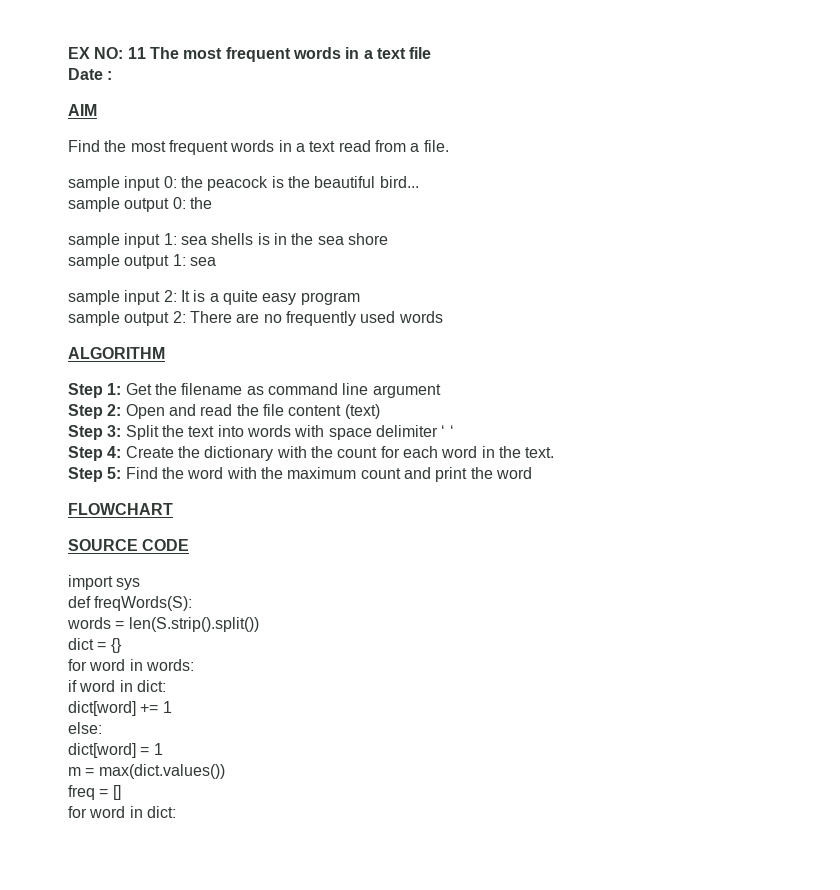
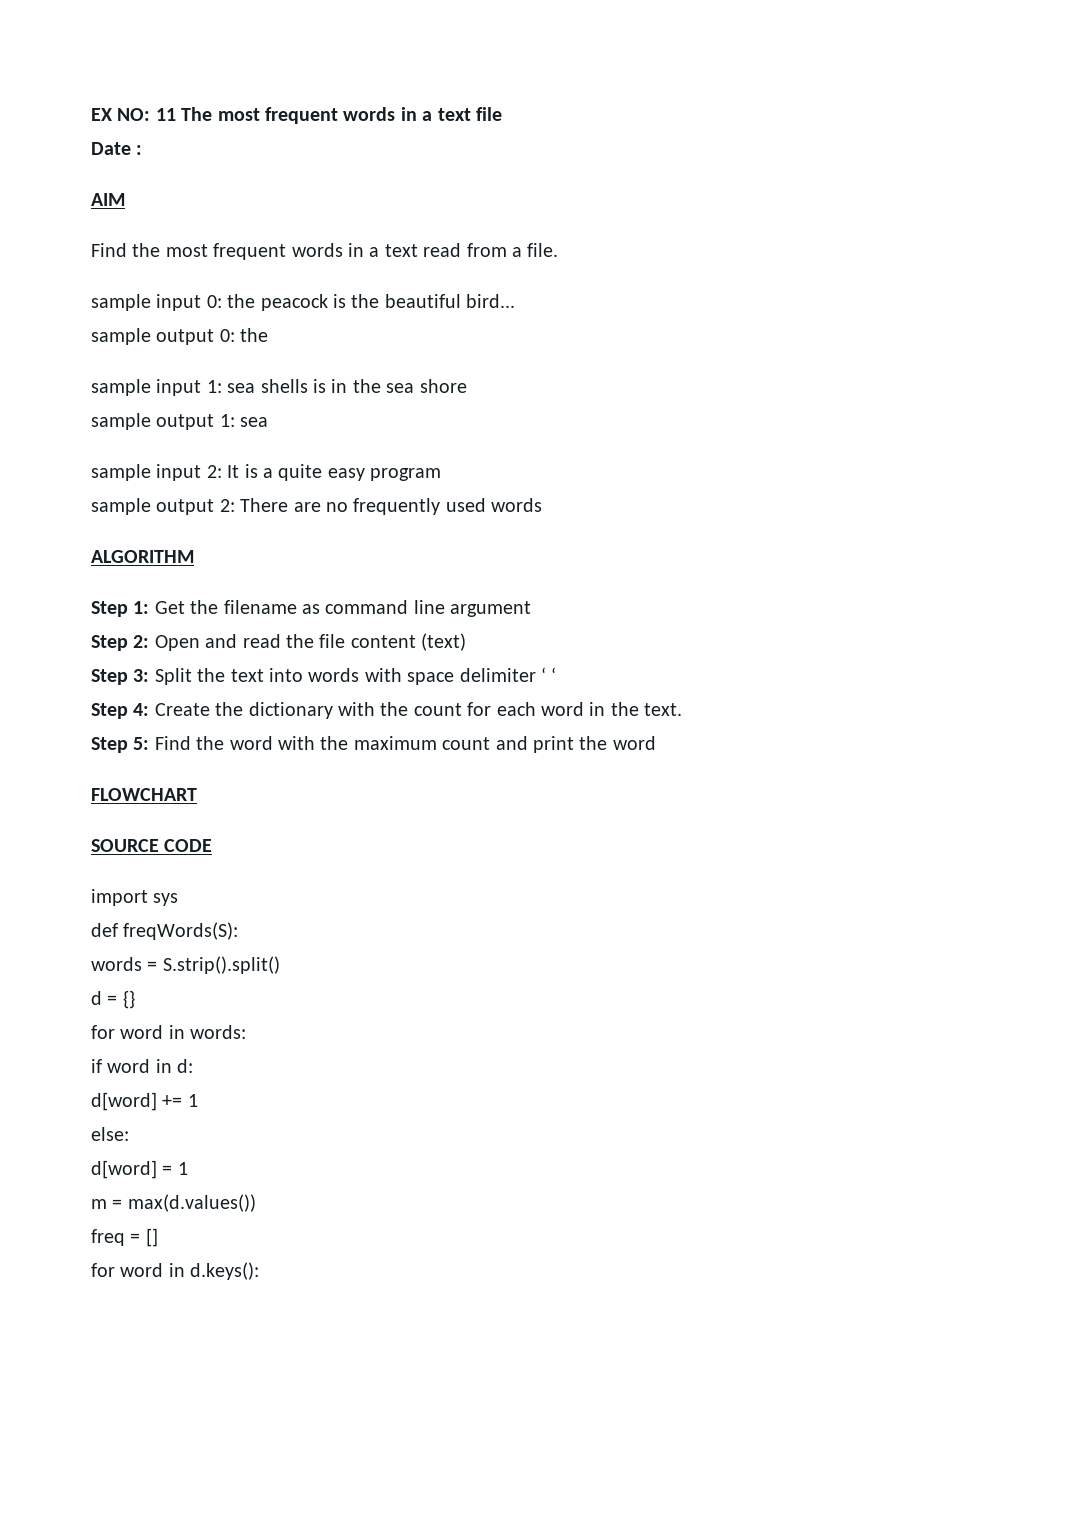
- words = len(S.strip().split())
- dict = {}
+ words = S.strip().split()
+ d = {}
- if word in dict:
- dict[word] += 1
+ if word in d:
+ d[word] += 1
- dict[word] = 1
+ d[word] = 1
- m = max(dict.values())
+ m = max(d.values())
- for word in dict:
+ for word in d.keys():

